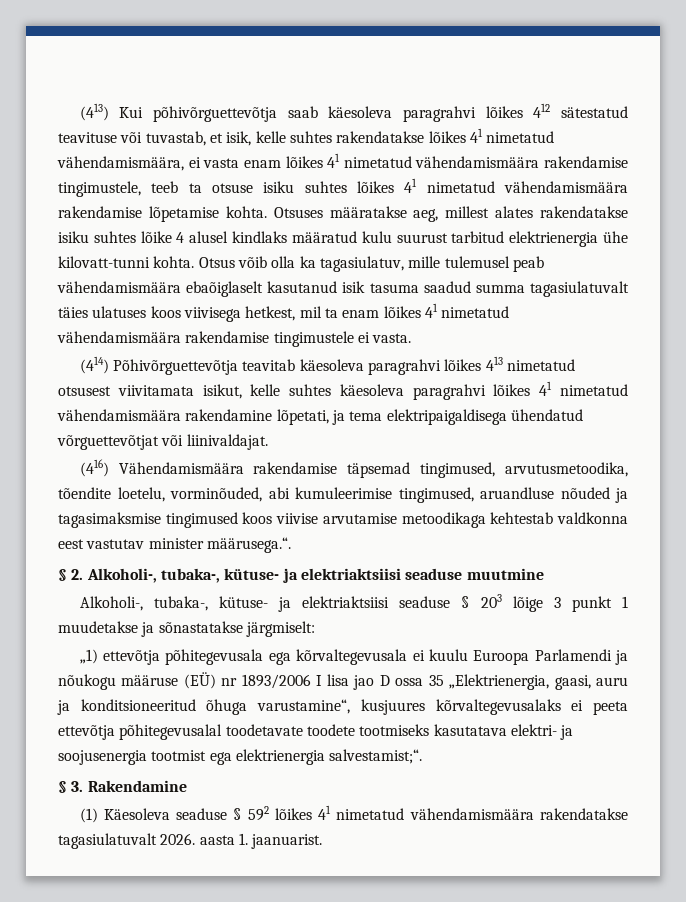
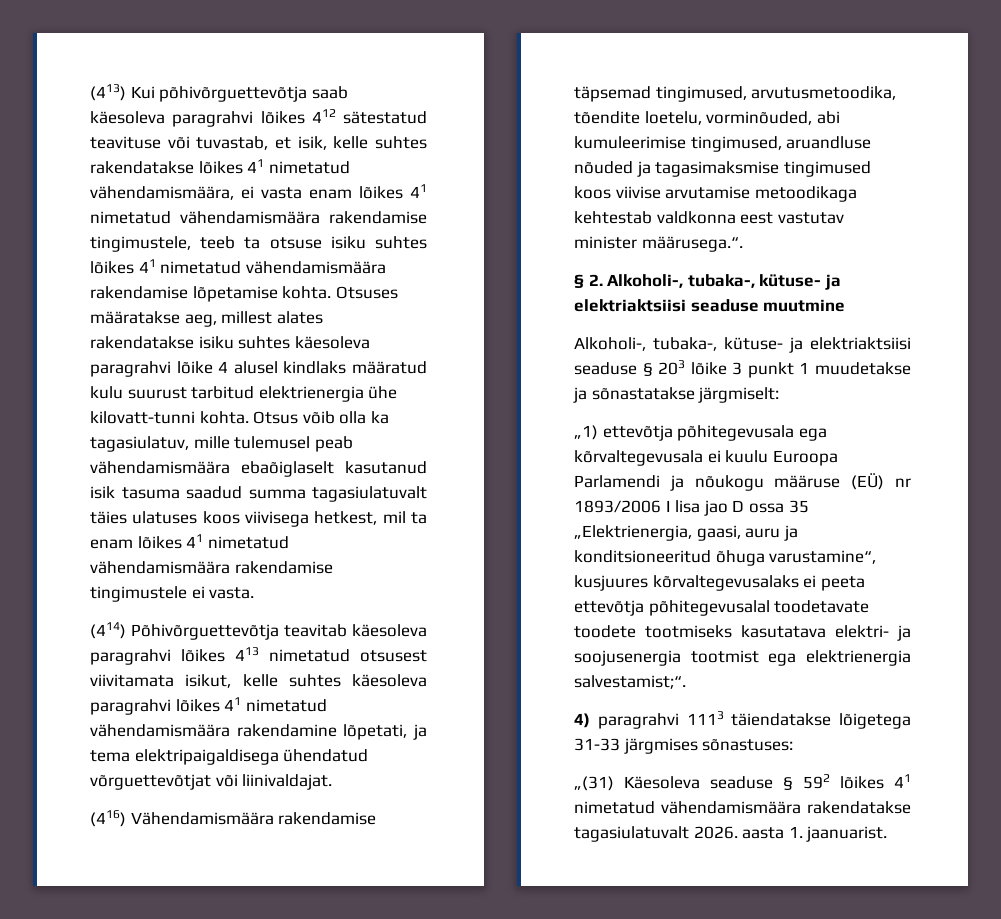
- Otsuses määratakse aeg, millest alates rakendatakse isiku suhtes lõike 4 alusel kindlaks määratud kulu suurust tarbitud elektrienergia ühe kilovatt-tunni kohta.
+ Otsuses määratakse aeg, millest alates rakendatakse isiku suhtes käesoleva paragrahvi lõike 4 alusel kindlaks määratud kulu suurust tarbitud elektrienergia ühe kilovatt-tunni kohta.
- Alkoholi-, tubaka-, kütuse- ja elektriaktsiisi seaduse § 203 lõige 3 punkt 1 muudetakse ja sõnastatakse järgmiselt:
+ Alkoholi-, tubaka-, kütuse- ja elektriaktsiisi seaduse § 203 lõike 3 punkt 1 muudetakse ja sõnastatakse järgmiselt:
- § 3. Rakendamine
- (1) Käesoleva seaduse § 592 lõikes 41 nimetatud vähendamismäära rakendatakse tagasiulatuvalt 2026. aasta 1. jaanuarist.
+ 4) paragrahvi 1113 täiendatakse lõigetega 31-33 järgmises sõnastuses:
+ „(31) Käesoleva seaduse § 592 lõikes 41 nimetatud vähendamismäära rakendatakse tagasiulatuvalt 2026. aasta 1. jaanuarist.

